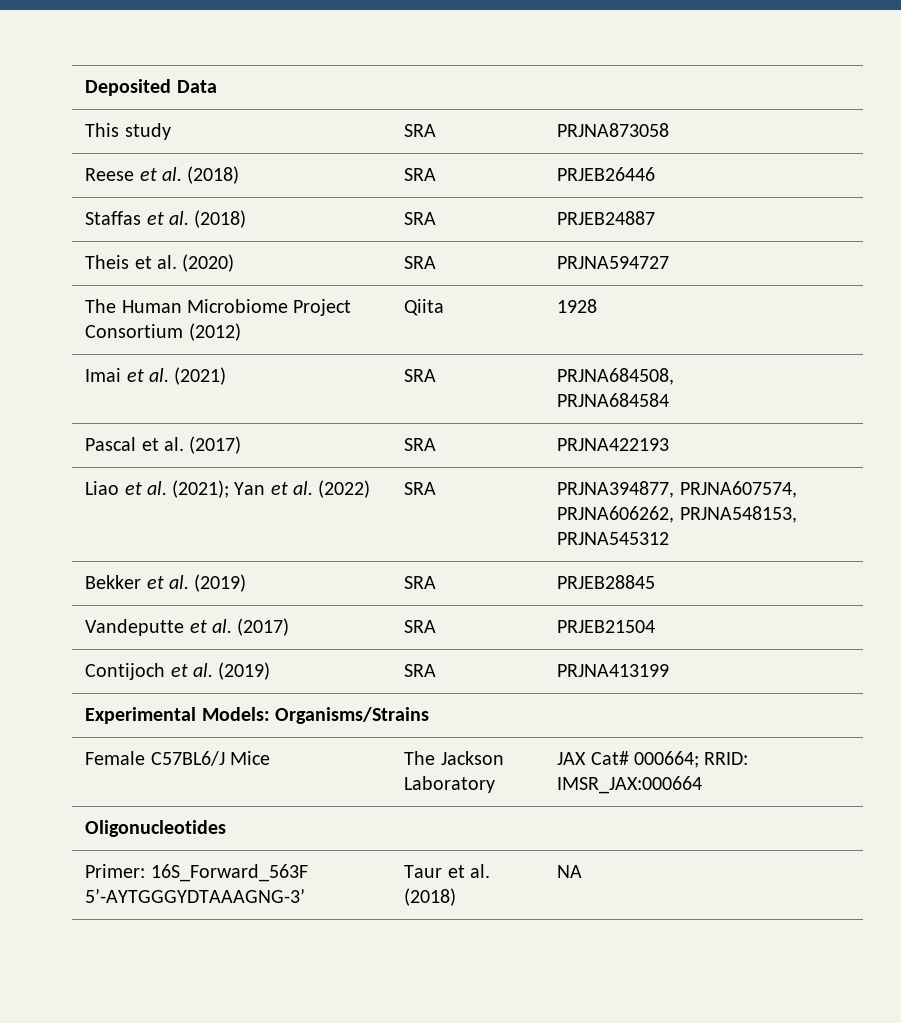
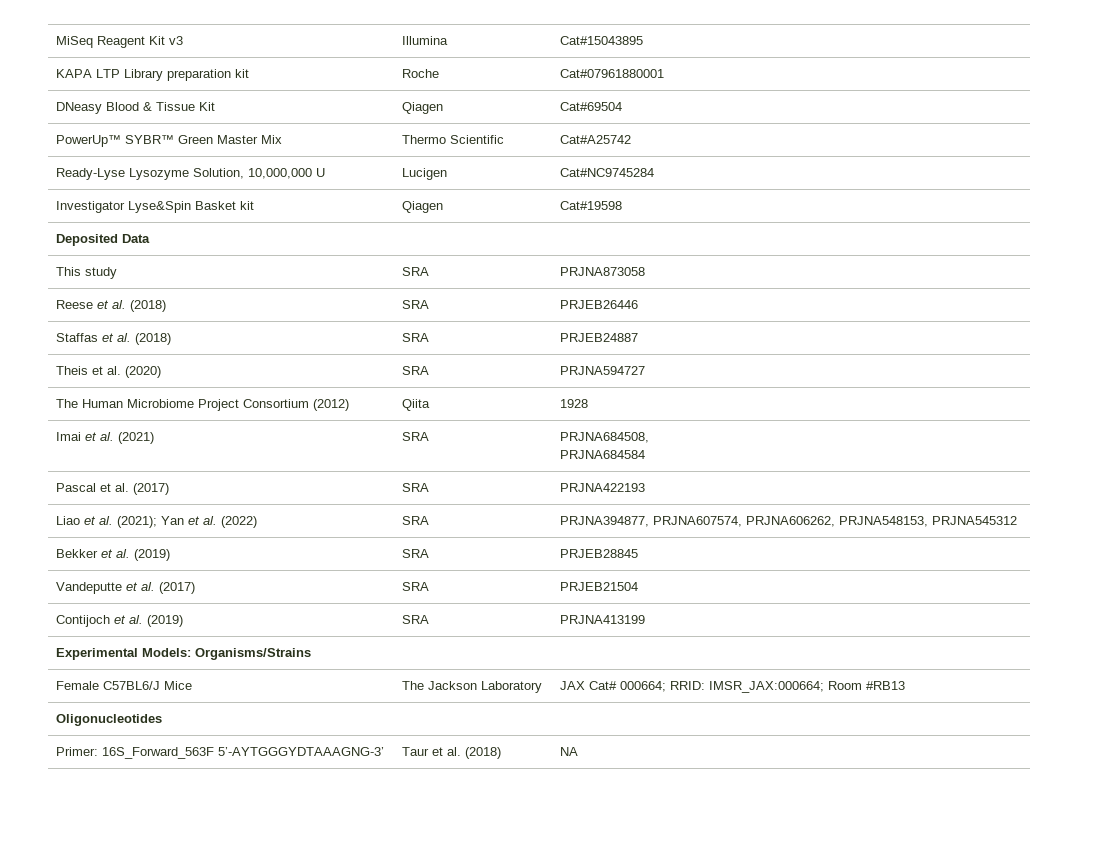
+ MiSeq Reagent Kit v3 | Illumina | Cat#15043895
+ KAPA LTP Library preparation kit | Roche | Cat#07961880001
+ DNeasy Blood & Tissue Kit | Qiagen | Cat#69504
+ PowerUp™ SYBR™ Green Master Mix | Thermo Scientific | Cat#A25742
+ Ready-Lyse Lysozyme Solution, 10,000,000 U | Lucigen | Cat#NC9745284
+ Investigator Lyse&Spin Basket kit | Qiagen | Cat#19598
- Female C57BL6/J Mice | The Jackson Laboratory | JAX Cat# 000664; RRID: IMSR_JAX:000664
+ Female C57BL6/J Mice | The Jackson Laboratory | JAX Cat# 000664; RRID: IMSR_JAX:000664; Room #RB13

